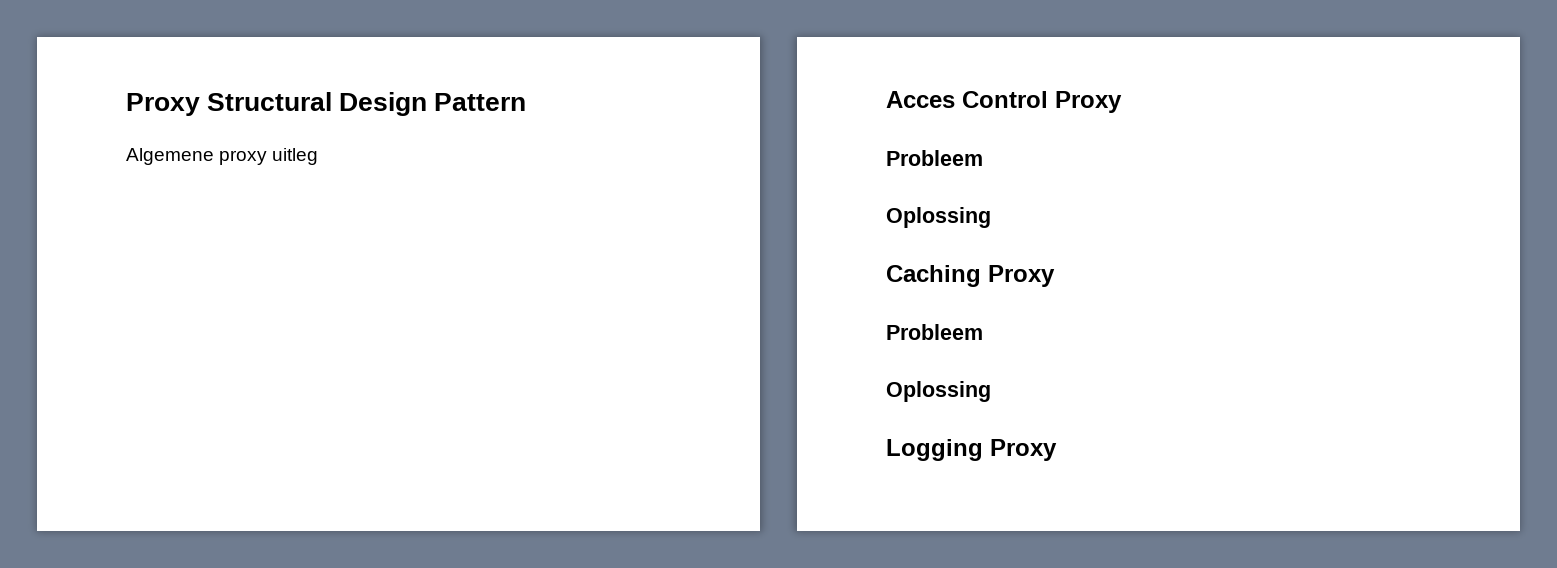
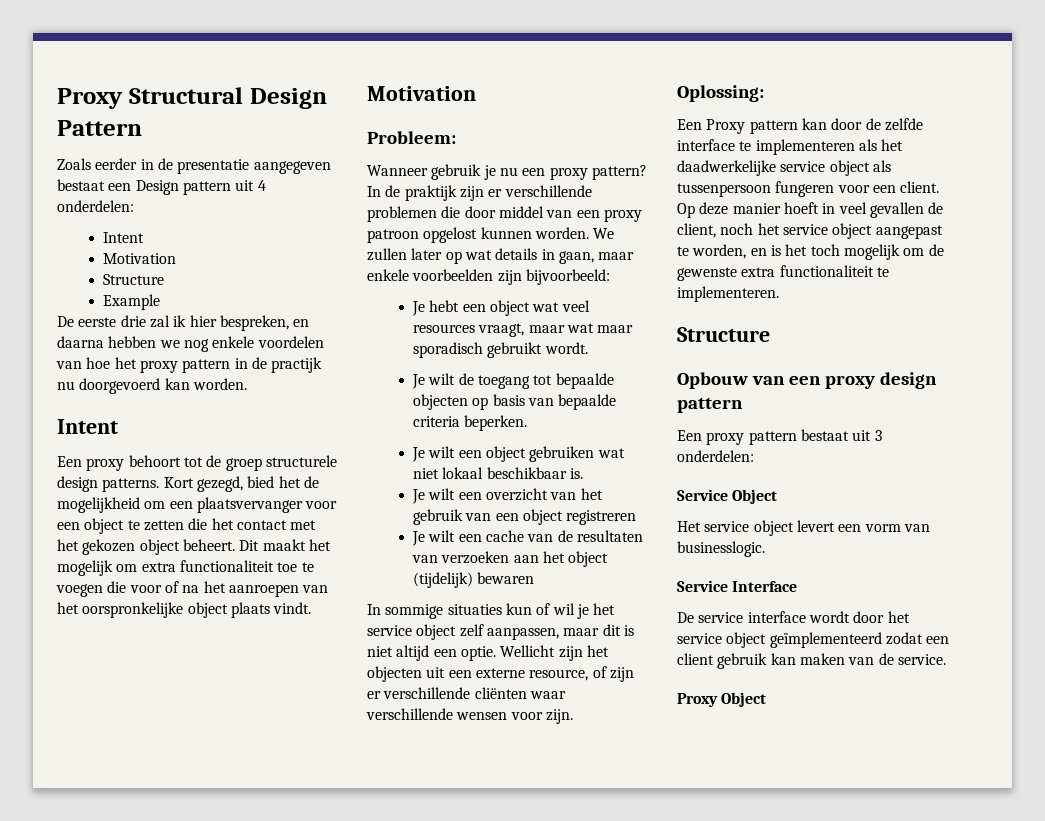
- Algemene proxy uitleg
- Acces Control Proxy
- Probleem
- Oplossing
- Caching Proxy
- Probleem
- Oplossing
- Logging Proxy
+ Zoals eerder in de presentatie aangegeven bestaat een Design pattern uit 4 onderdelen:
+ Intent
+ Motivation
+ Structure
+ Example
+ De eerste drie zal ik hier bespreken, en daarna hebben we nog enkele voordelen van hoe het proxy pattern in de practijk nu doorgevoerd kan worden.
+ Intent
+ Een proxy behoort tot de groep structurele design patterns. Kort gezegd, bied het de mogelijkheid om een plaatsvervanger voor een object te zetten die het contact met het gekozen object beheert. Dit maakt het mogelijk om extra functionaliteit toe te voegen die voor of na het aanroepen van het oorspronkelijke object plaats vindt.
+ Motivation
+ Probleem:
+ Wanneer gebruik je nu een proxy pattern? In de praktijk zijn er verschillende problemen die door middel van een proxy patroon opgelost kunnen worden. We zullen later op wat details in gaan, maar enkele voorbeelden zijn bijvoorbeeld:
+ Je hebt een object wat veel resources vraagt, maar wat maar sporadisch gebruikt wordt.
+ Je wilt de toegang tot bepaalde objecten op basis van bepaalde criteria beperken.
+ Je wilt een object gebruiken wat niet lokaal beschikbaar is.
+ Je wilt een overzicht van het gebruik van een object registreren
+ Je wilt een cache van de resultaten van verzoeken aan het object (tijdelijk) bewaren
+ In sommige situaties kun of wil je het service object zelf aanpassen, maar dit is niet altijd een optie. Wellicht zijn het objecten uit een externe resource, of zijn er verschillende cliënten waar verschillende wensen voor zijn.
+ Oplossing:
+ Een Proxy pattern kan door de zelfde interface te implementeren als het daadwerkelijke service object als tussenpersoon fungeren voor een client. Op deze manier hoeft in veel gevallen de client, noch het service object aangepast te worden, en is het toch mogelijk om de gewenste extra functionaliteit te implementeren.
+ Structure
+ Opbouw van een proxy design pattern
+ Een proxy pattern bestaat uit 3 onderdelen:
+ Service Object
+ Het service object levert een vorm van businesslogic.
+ Service Interface
+ De service interface wordt door het service object geïmplementeerd zodat een client gebruik kan maken van de service.
+ Proxy Object

